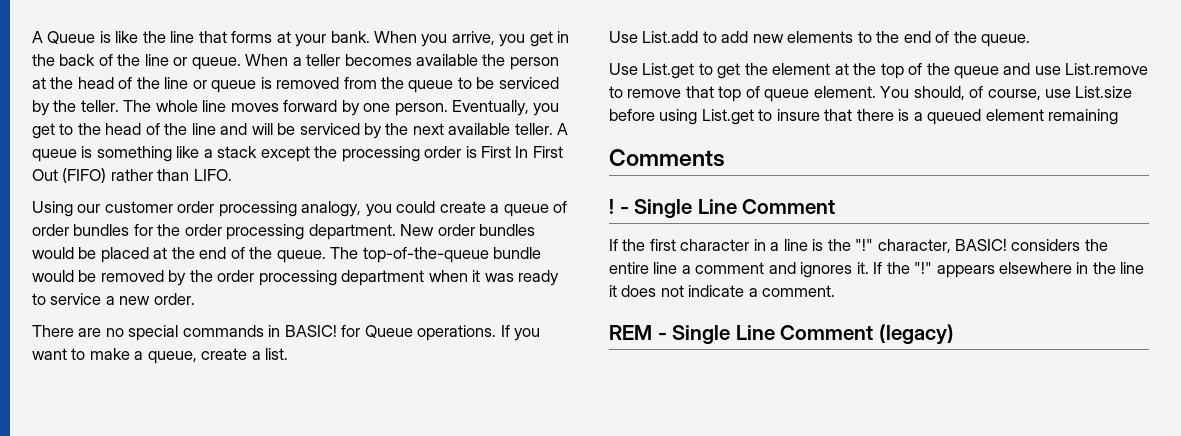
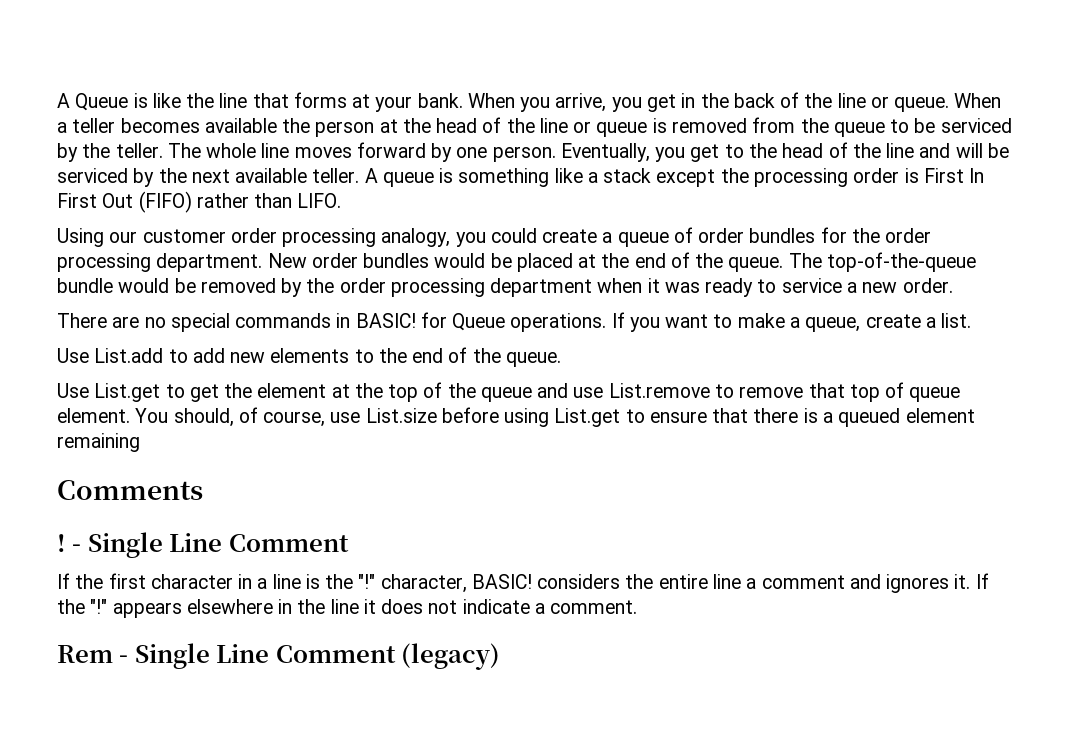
- You should, of course, use List.size before using List.get to insure that there is a queued element remaining
+ You should, of course, use List.size before using List.get to ensure that there is a queued element remaining
- REM - Single Line Comment (legacy)
+ Rem - Single Line Comment (legacy)

